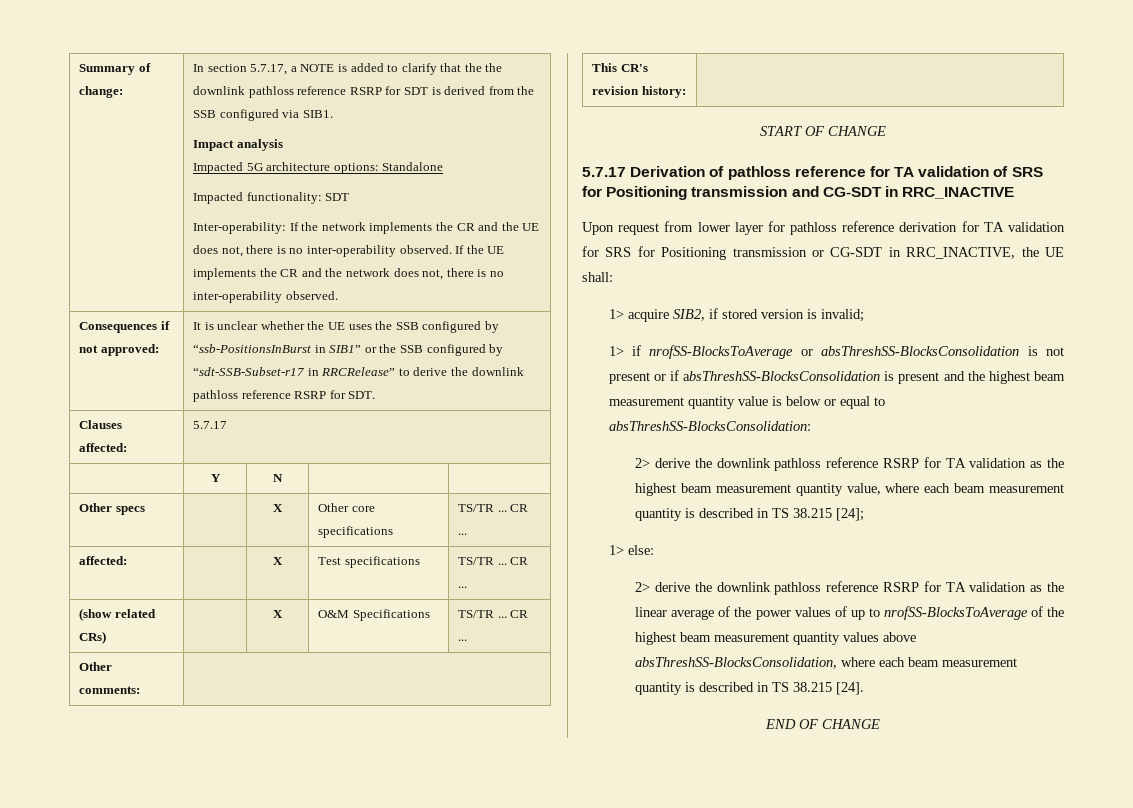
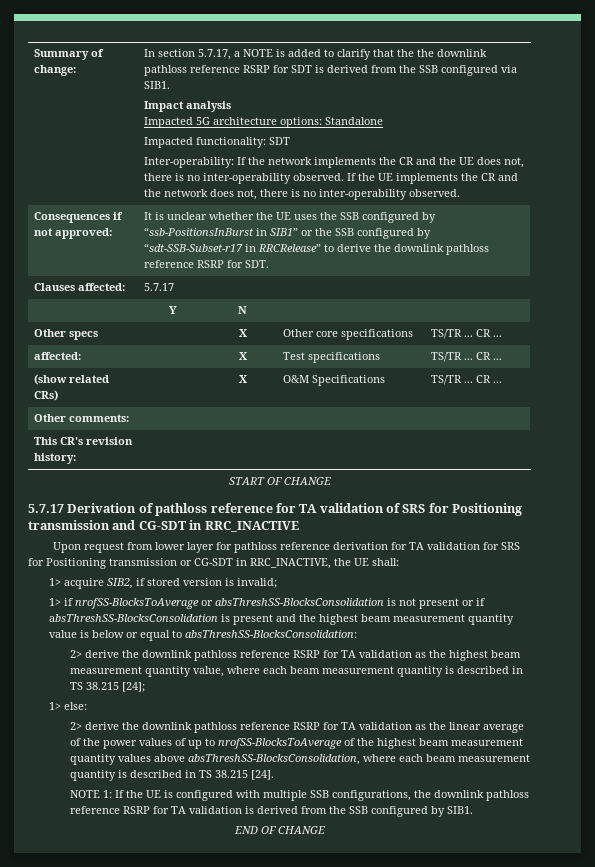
+ NOTE 1: If the UE is configured with multiple SSB configurations, the downlink pathloss reference RSRP for TA validation is derived from the SSB configured by SIB1.

